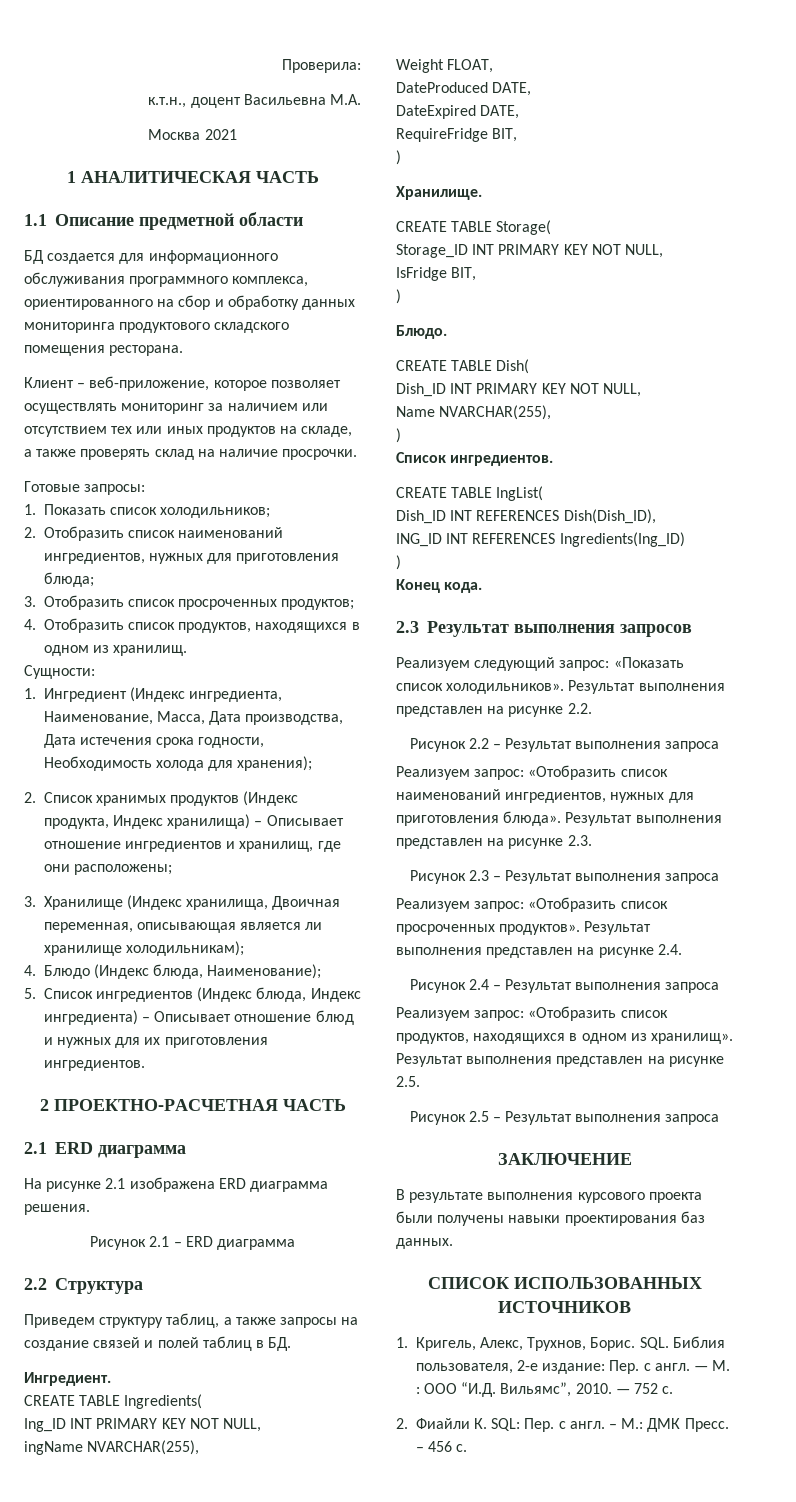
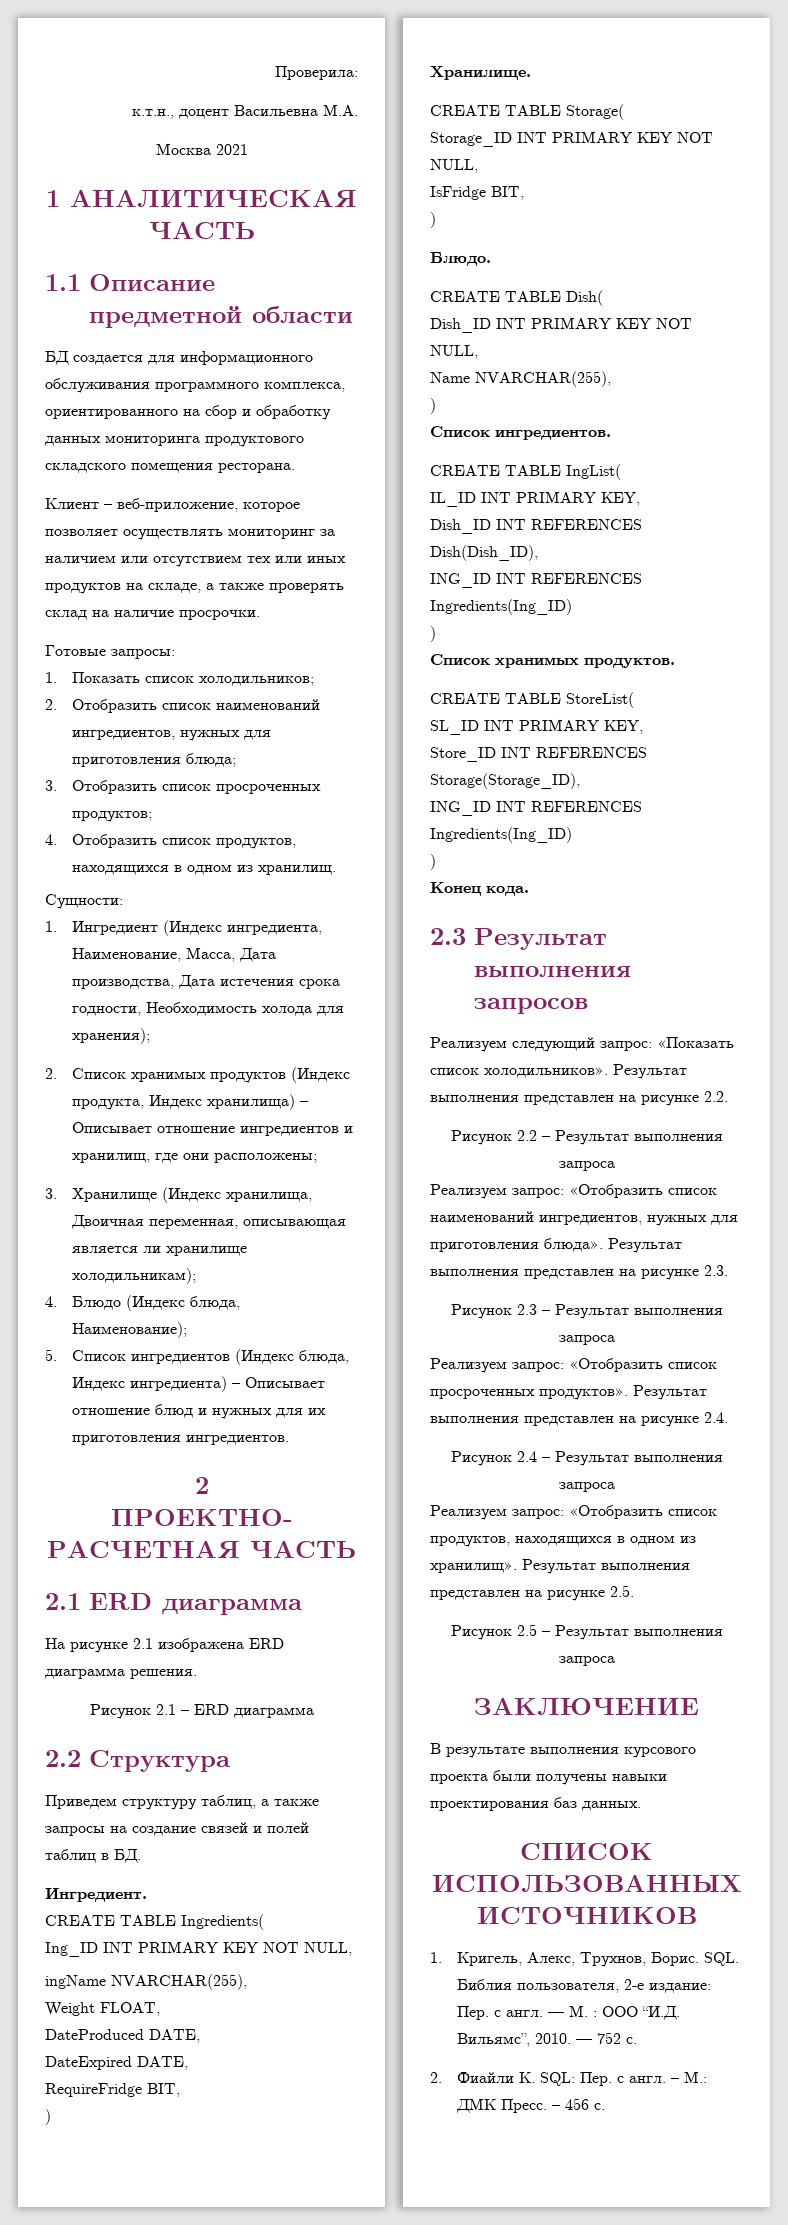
+ IL_ID INT PRIMARY KEY,
+ Список хранимых продуктов.
+ CREATE TABLE StoreList(
+ SL_ID INT PRIMARY KEY,
+ Store_ID INT REFERENCES Storage(Storage_ID),
+ ING_ID INT REFERENCES Ingredients(Ing_ID)
+ )

